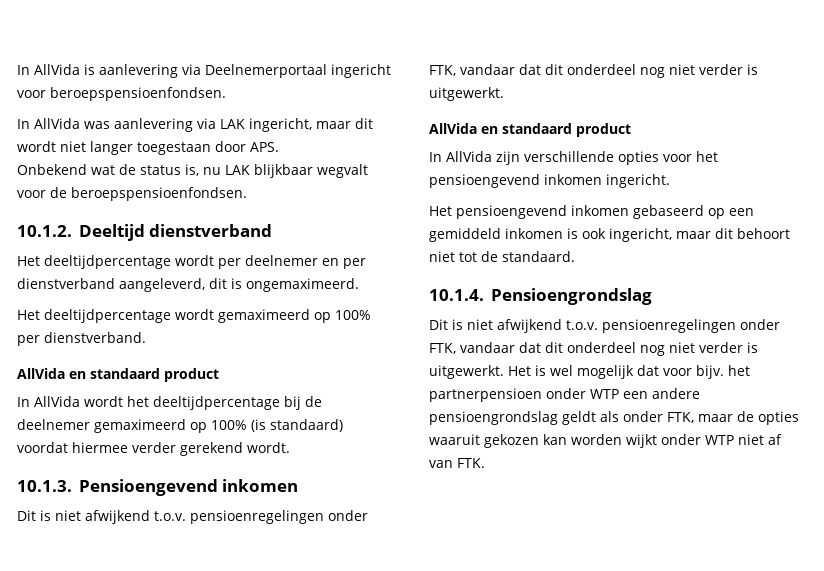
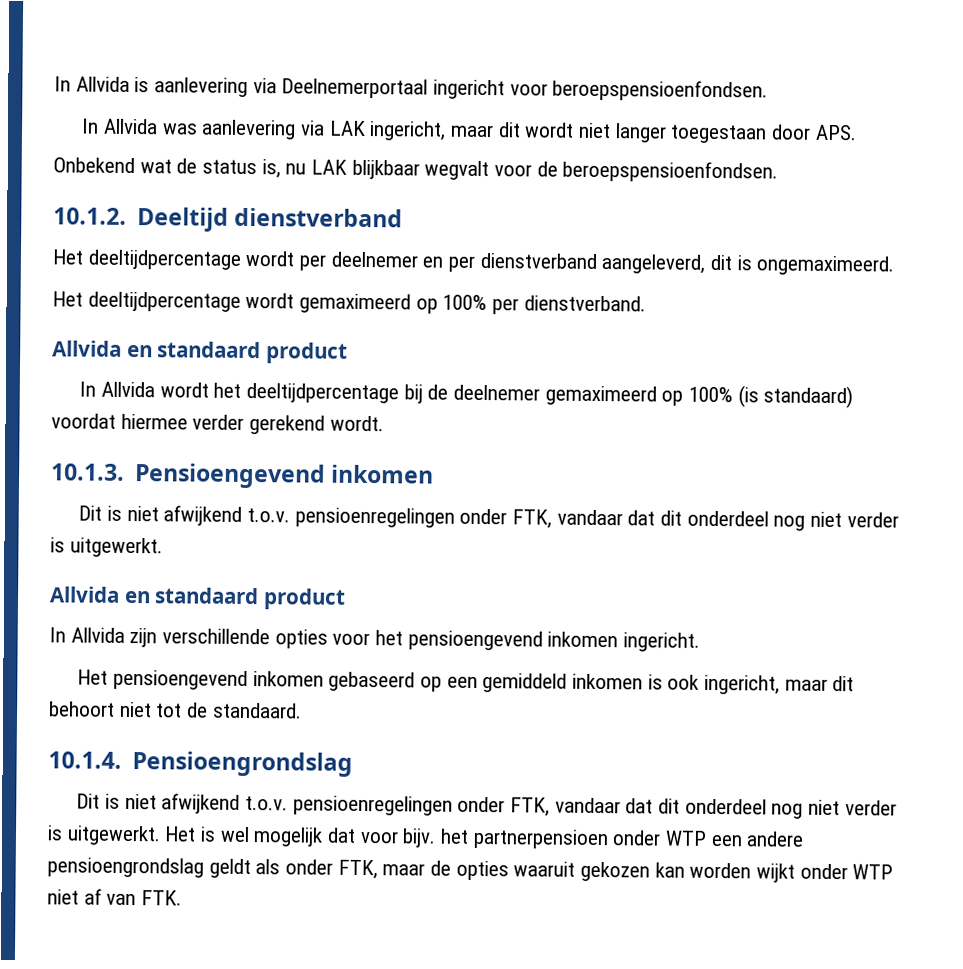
- In AllVida is aanlevering via Deelnemerportaal ingericht voor beroepspensioenfondsen.
+ In Allvida is aanlevering via Deelnemerportaal ingericht voor beroepspensioenfondsen.
- In AllVida was aanlevering via LAK ingericht, maar dit wordt niet langer toegestaan door APS.
+ In Allvida was aanlevering via LAK ingericht, maar dit wordt niet langer toegestaan door APS.
  Het deeltijdpercentage wordt gemaximeerd op 100% per dienstverband.
- AllVida en standaard product
- In AllVida wordt het deeltijdpercentage bij de deelnemer gemaximeerd op 100% (is standaard) voordat hiermee verder gerekend wordt.
+ Allvida en standaard product
+ In Allvida wordt het deeltijdpercentage bij de deelnemer gemaximeerd op 100% (is standaard) voordat hiermee verder gerekend wordt.
  10.1.3. Pensioengevend inkomen
  Dit is niet afwijkend t.o.v. pensioenregelingen onder FTK, vandaar dat dit onderdeel nog niet verder is uitgewerkt.
- AllVida en standaard product
- In AllVida zijn verschillende opties voor het pensioengevend inkomen ingericht.
+ Allvida en standaard product
+ In Allvida zijn verschillende opties voor het pensioengevend inkomen ingericht.

